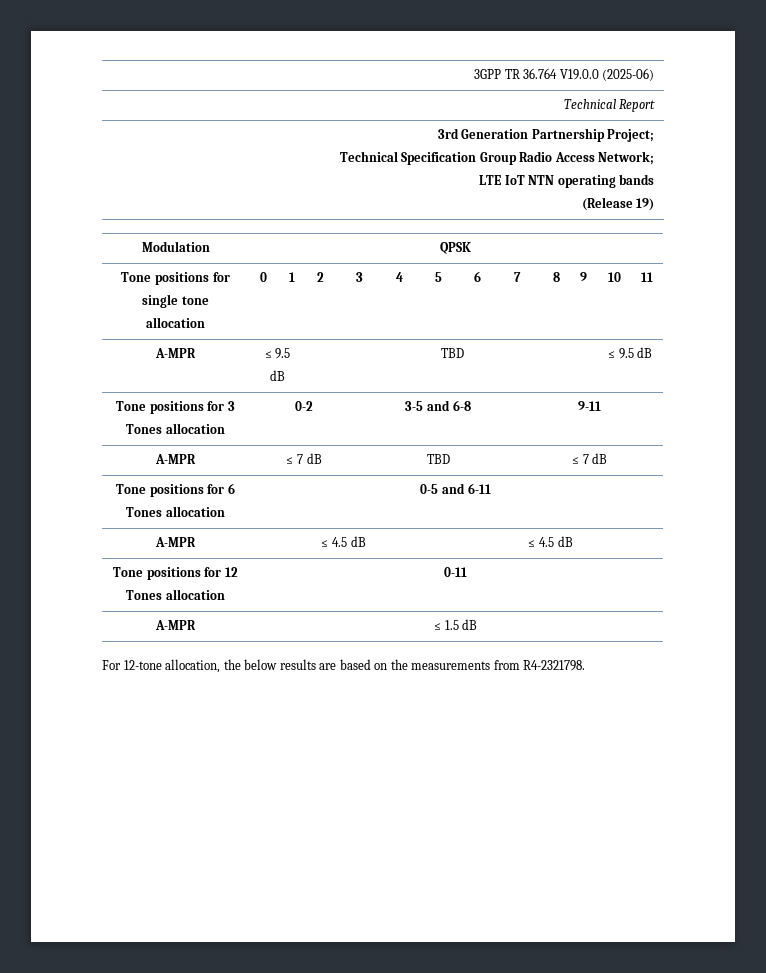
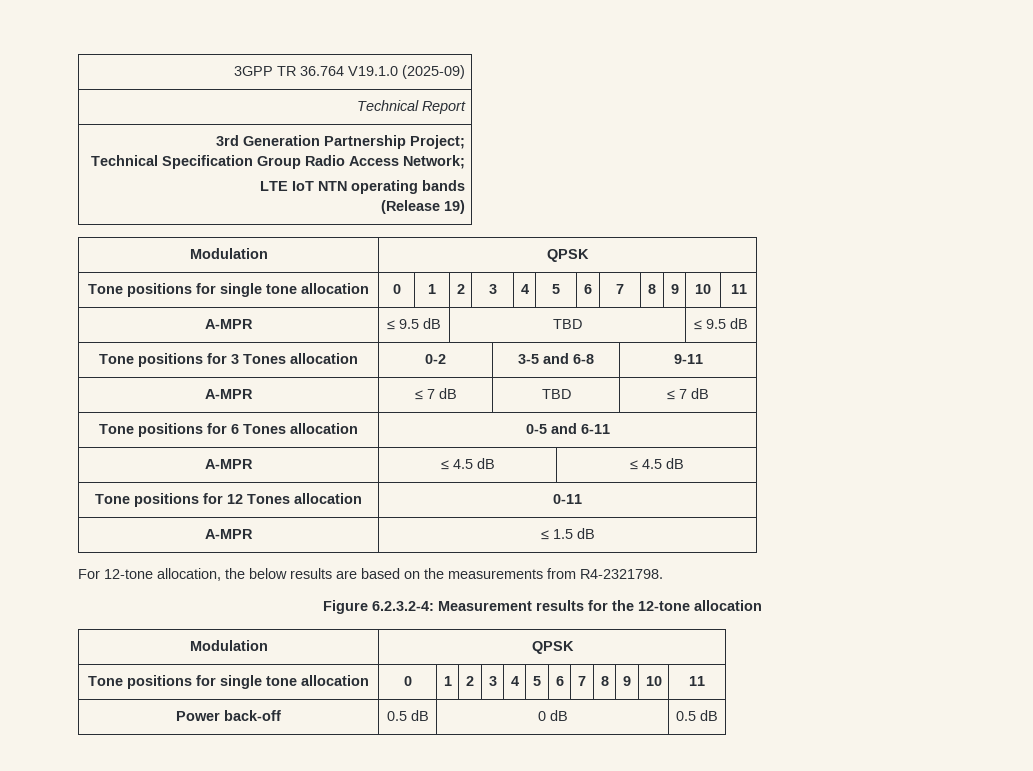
- 3GPP TR 36.764 V19.0.0 (2025-06)
+ 3GPP TR 36.764 V19.1.0 (2025-09)
+ Figure 6.2.3.2-4: Measurement results for the 12-tone allocation
+ Modulation | QPSK
+ Tone positions for single tone allocation | 0 | 1 | 2 | 3 | 4 | 5 | 6 | 7 | 8 | 9 | 10 | 11
+ Power back-off | 0.5 dB | 0 dB | 0.5 dB

